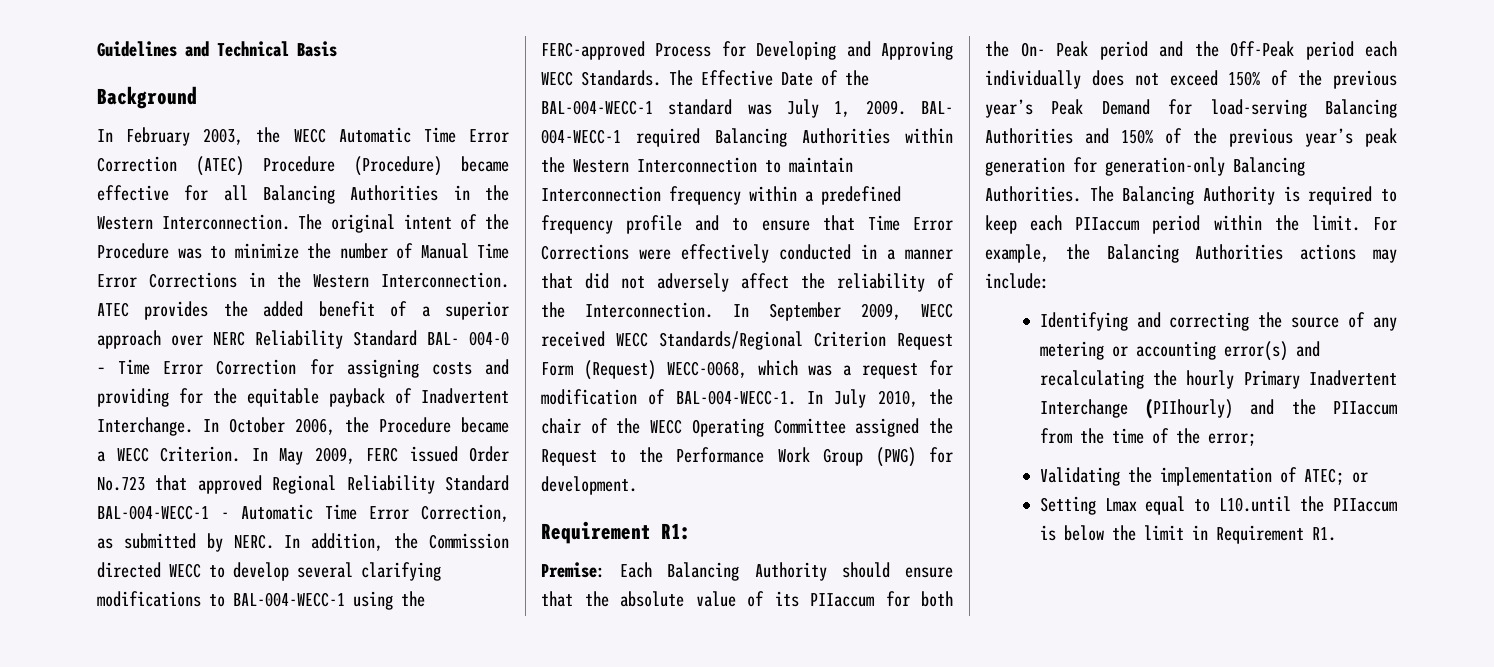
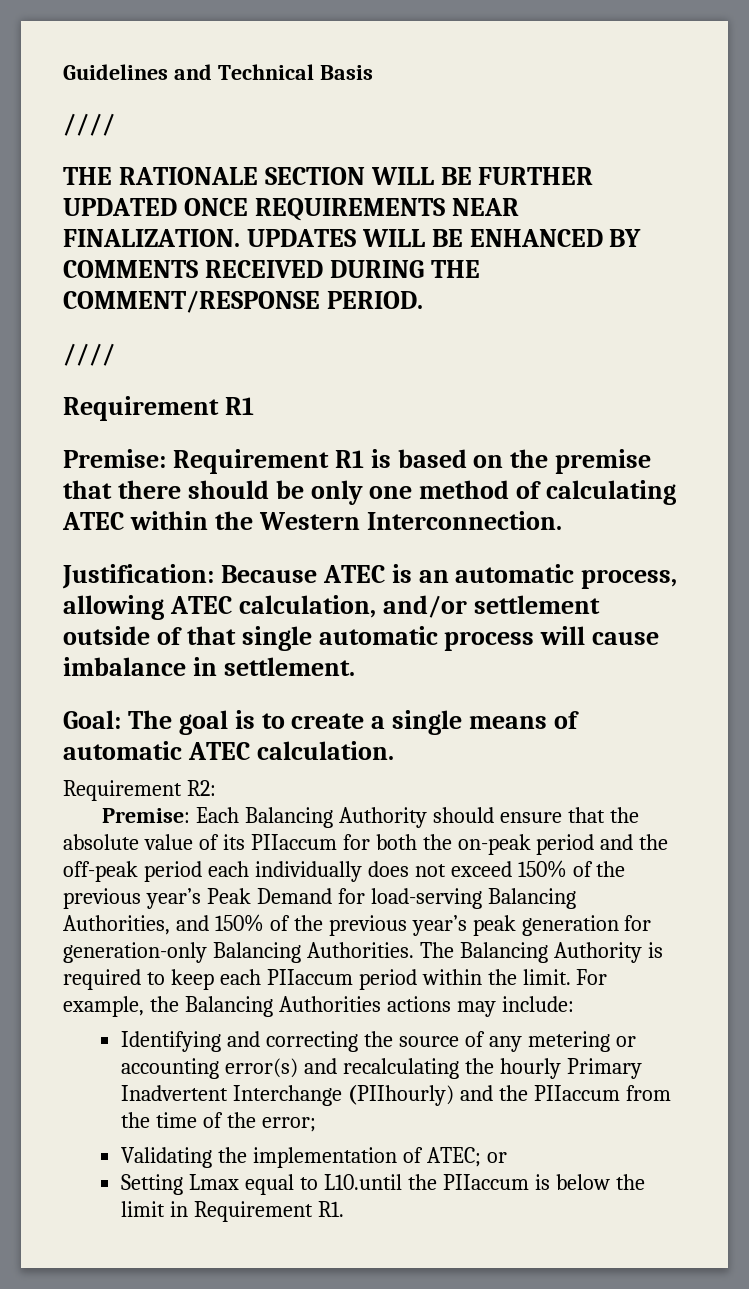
  Guidelines and Technical Basis
- Background
- In February 2003, the WECC Automatic Time Error Correction (ATEC) Procedure (Procedure) became effective for all Balancing Authorities in the Western Interconnection. The original intent of the Procedure was to minimize the number of Manual Time Error Corrections in the Western Interconnection. ATEC provides the added benefit of a superior approach over NERC Reliability Standard BAL- 004-0 – Time Error Correction for assigning costs and providing for the equitable payback of Inadvertent Interchange. In October 2006, the Procedure became a WECC Criterion. In May 2009, FERC issued Order No.723 that approved Regional Reliability Standard BAL-004-WECC-1 - Automatic Time Error Correction, as submitted by NERC. In addition, the Commission directed WECC to develop several clarifying modifications to BAL-004-WECC-1 using the FERC-approved Process for Developing and Approving WECC Standards. The Effective Date of the BAL-004-WECC-1 standard was July 1, 2009. BAL- 004-WECC-1 required Balancing Authorities within the Western Interconnection to maintain Interconnection frequency within a predefined frequency profile and to ensure that Time Error Corrections were effectively conducted in a manner that did not adversely affect the reliability of the Interconnection. In September 2009, WECC received WECC Standards/Regional Criterion Request Form (Request) WECC-0068, which was a request for modification of BAL-004-WECC-1. In July 2010, the chair of the WECC Operating Committee assigned the Request to the Performance Work Group (PWG) for development.
- Requirement R1:
+ ////
+ THE RATIONALE SECTION WILL BE FURTHER UPDATED ONCE REQUIREMENTS NEAR FINALIZATION. UPDATES WILL BE ENHANCED BY COMMENTS RECEIVED DURING THE COMMENT/RESPONSE PERIOD.
+ ////
+ Requirement R1
+ Premise: Requirement R1 is based on the premise that there should be only one method of calculating ATEC within the Western Interconnection.
+ Justification: Because ATEC is an automatic process, allowing ATEC calculation, and/or settlement outside of that single automatic process will cause imbalance in settlement.
+ Goal: The goal is to create a single means of automatic ATEC calculation.
+ Requirement R2:
- Premise: Each Balancing Authority should ensure that the absolute value of its PIIaccum for both the On- Peak period and the Off-Peak period each individually does not exceed 150% of the previous year’s Peak Demand for load-serving Balancing Authorities and 150% of the previous year’s peak generation for generation-only Balancing Authorities.
+ Premise: Each Balancing Authority should ensure that the absolute value of its PIIaccum for both the on-peak period and the off-peak period each individually does not exceed 150% of the previous year’s Peak Demand for load-serving Balancing Authorities, and 150% of the previous year’s peak generation for generation-only Balancing Authorities.

